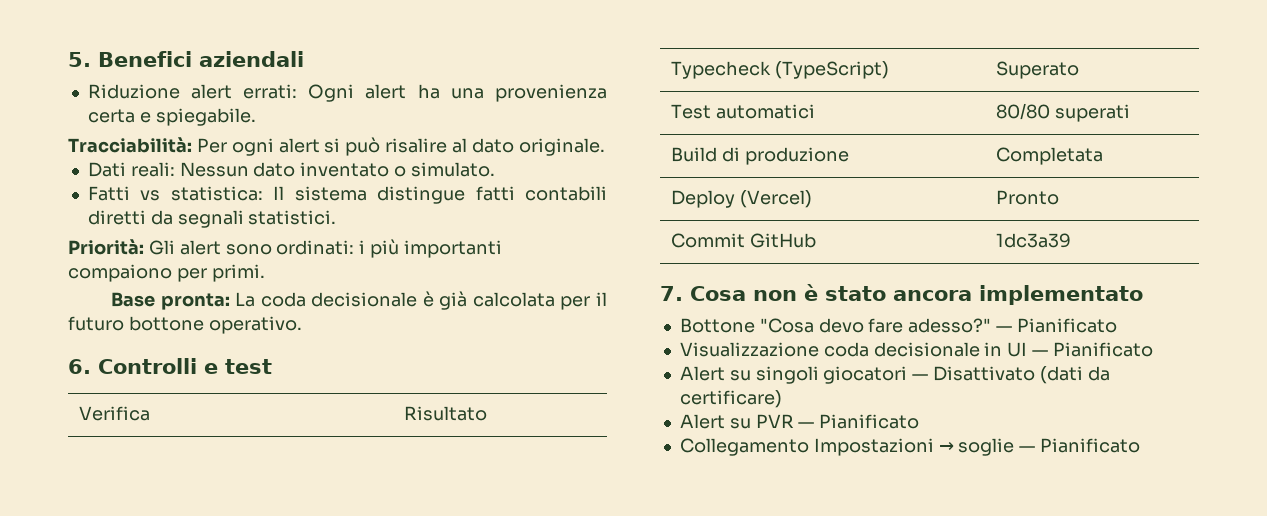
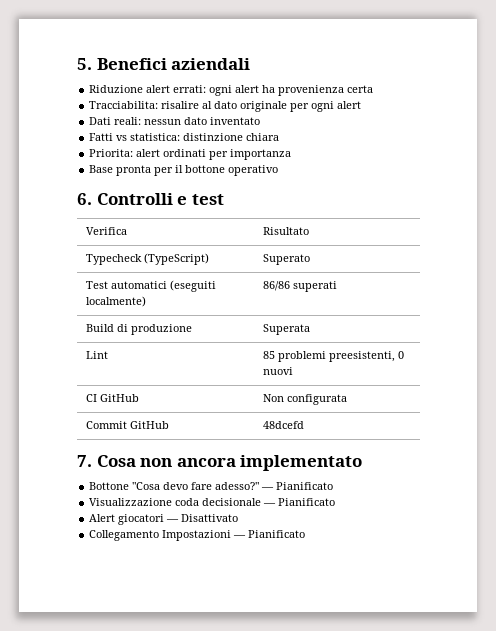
- Riduzione alert errati: Ogni alert ha una provenienza certa e spiegabile.
- Tracciabilità: Per ogni alert si può risalire al dato originale.
+ Riduzione alert errati: ogni alert ha provenienza certa
+ Tracciabilita: risalire al dato originale per ogni alert
- Dati reali: Nessun dato inventato o simulato.
+ Dati reali: nessun dato inventato
- Fatti vs statistica: Il sistema distingue fatti contabili diretti da segnali statistici.
- Priorità: Gli alert sono ordinati: i più importanti compaiono per primi.
- Base pronta: La coda decisionale è già calcolata per il futuro bottone operativo.
+ Fatti vs statistica: distinzione chiara
+ Priorita: alert ordinati per importanza
+ Base pronta per il bottone operativo
- Test automatici | 80/80 superati
+ Test automatici (eseguiti localmente) | 86/86 superati
- Build di produzione | Completata
- Deploy (Vercel) | Pronto
+ Build di produzione | Superata
+ Lint | 85 problemi preesistenti, 0 nuovi
+ CI GitHub | Non configurata
- Commit GitHub | 1dc3a39
+ Commit GitHub | 48dcefd
- 7. Cosa non è stato ancora implementato
+ 7. Cosa non ancora implementato
- Visualizzazione coda decisionale in UI — Pianificato
+ Visualizzazione coda decisionale — Pianificato
- Alert su singoli giocatori — Disattivato (dati da certificare)
- Alert su PVR — Pianificato
+ Alert giocatori — Disattivato
- Collegamento Impostazioni → soglie — Pianificato
+ Collegamento Impostazioni — Pianificato

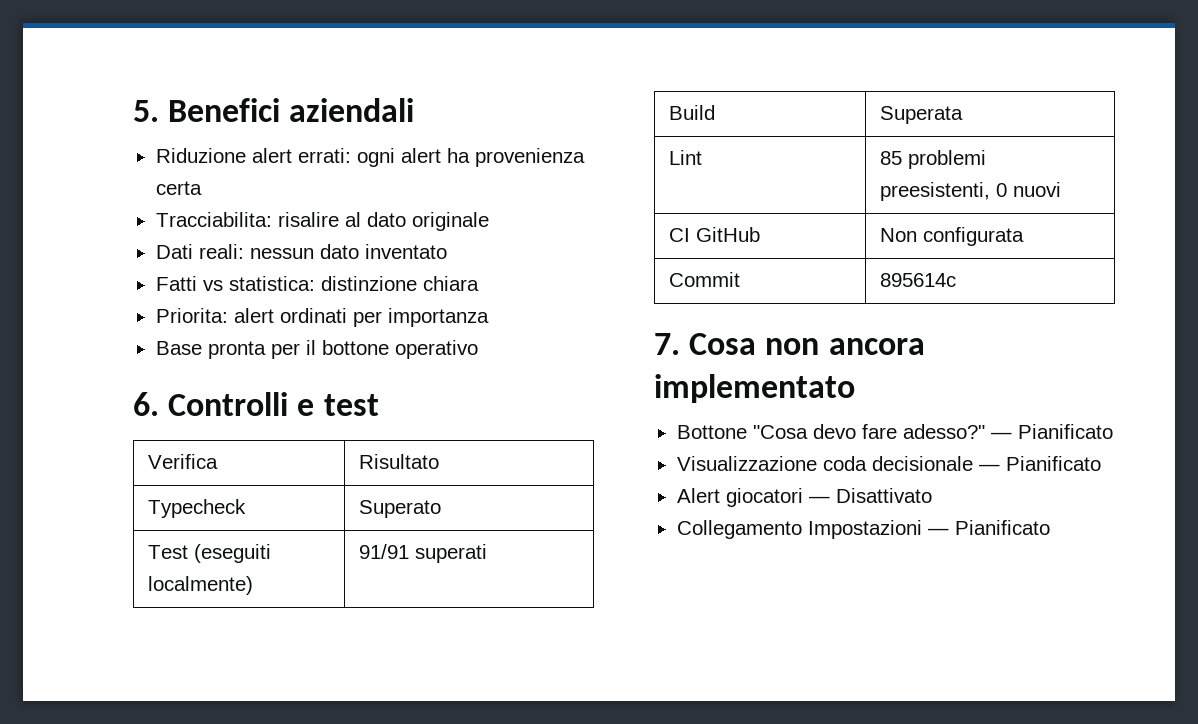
- Tracciabilita: risalire al dato originale per ogni alert
+ Tracciabilita: risalire al dato originale
- Typecheck (TypeScript) | Superato
+ Typecheck | Superato
- Test automatici (eseguiti localmente) | 86/86 superati
+ Test (eseguiti localmente) | 91/91 superati
- Build di produzione | Superata
+ Build | Superata
- Commit GitHub | 48dcefd
+ Commit | 895614c

